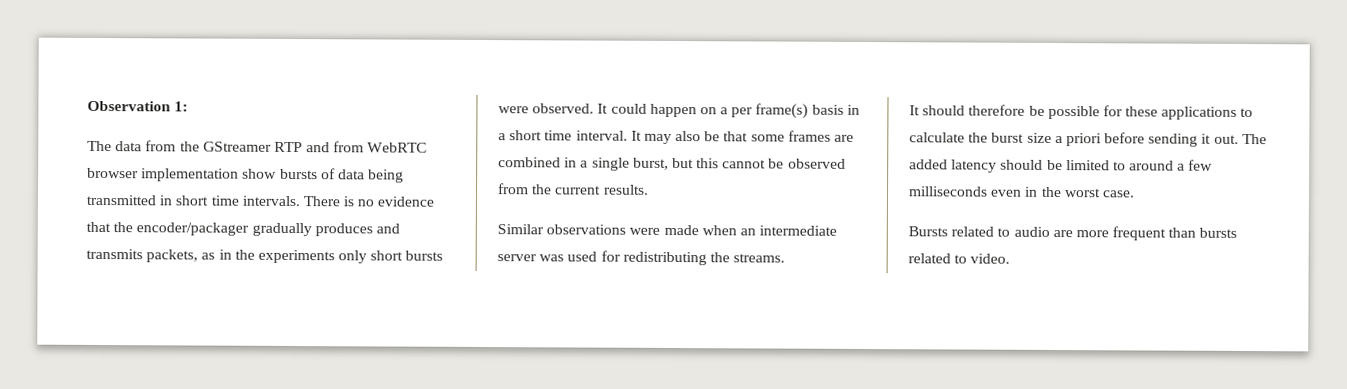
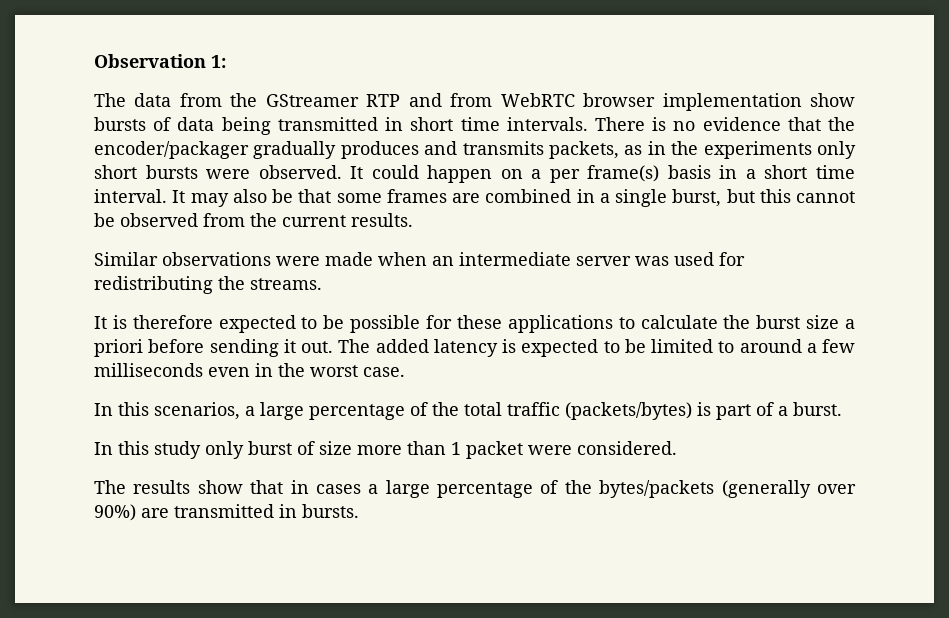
- It should therefore be possible for these applications to calculate the burst size a priori before sending it out.
+ It is therefore expected to be possible for these applications to calculate the burst size a priori before sending it out.
- The added latency should be limited to around a few milliseconds even in the worst case.
+ The added latency is expected to be limited to around a few milliseconds even in the worst case.
- Bursts related to audio are more frequent than bursts related to video.
+ In this scenarios, a large percentage of the total traffic (packets/bytes) is part of a burst.
+ In this study only burst of size more than 1 packet were considered.
+ The results show that in cases a large percentage of the bytes/packets (generally over 90%) are transmitted in bursts.

